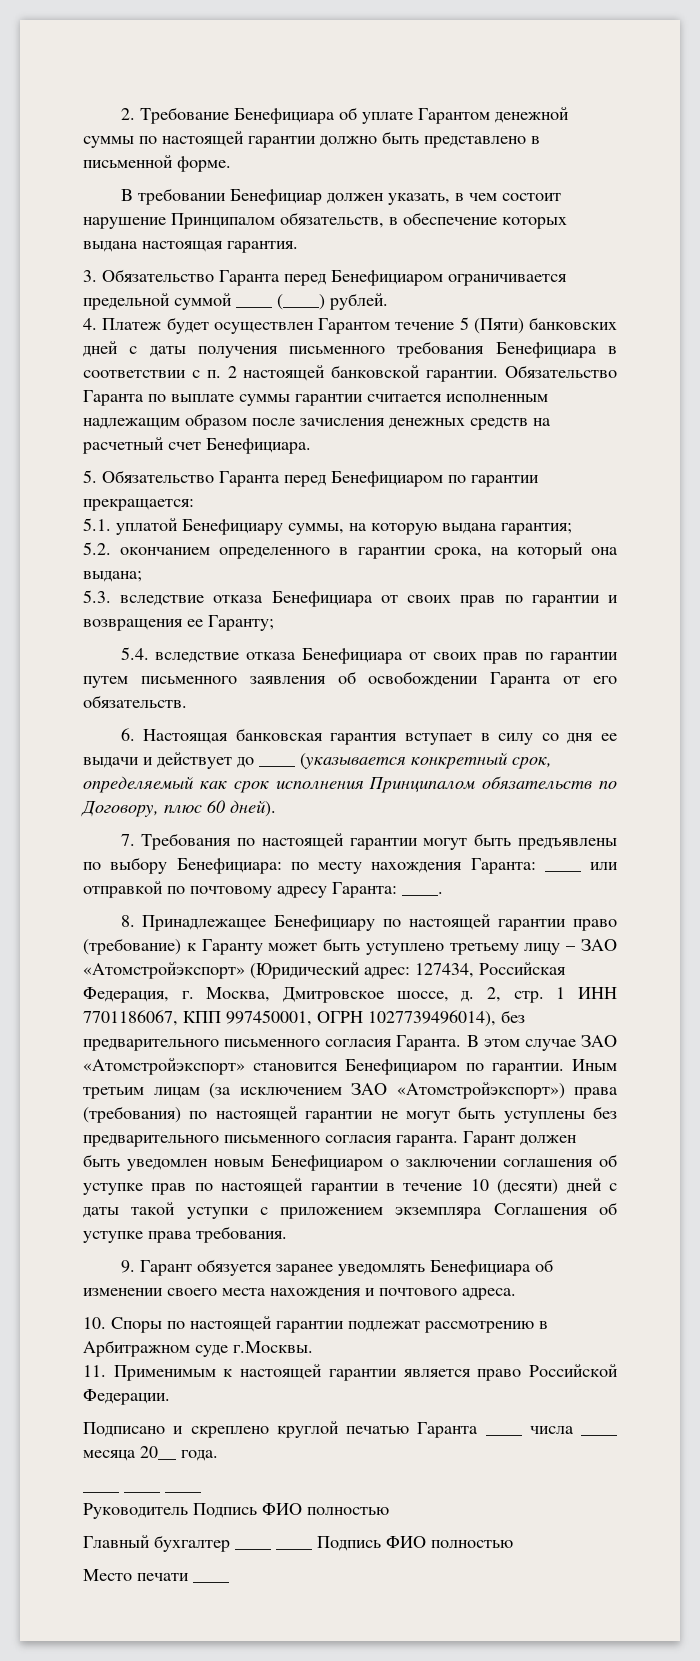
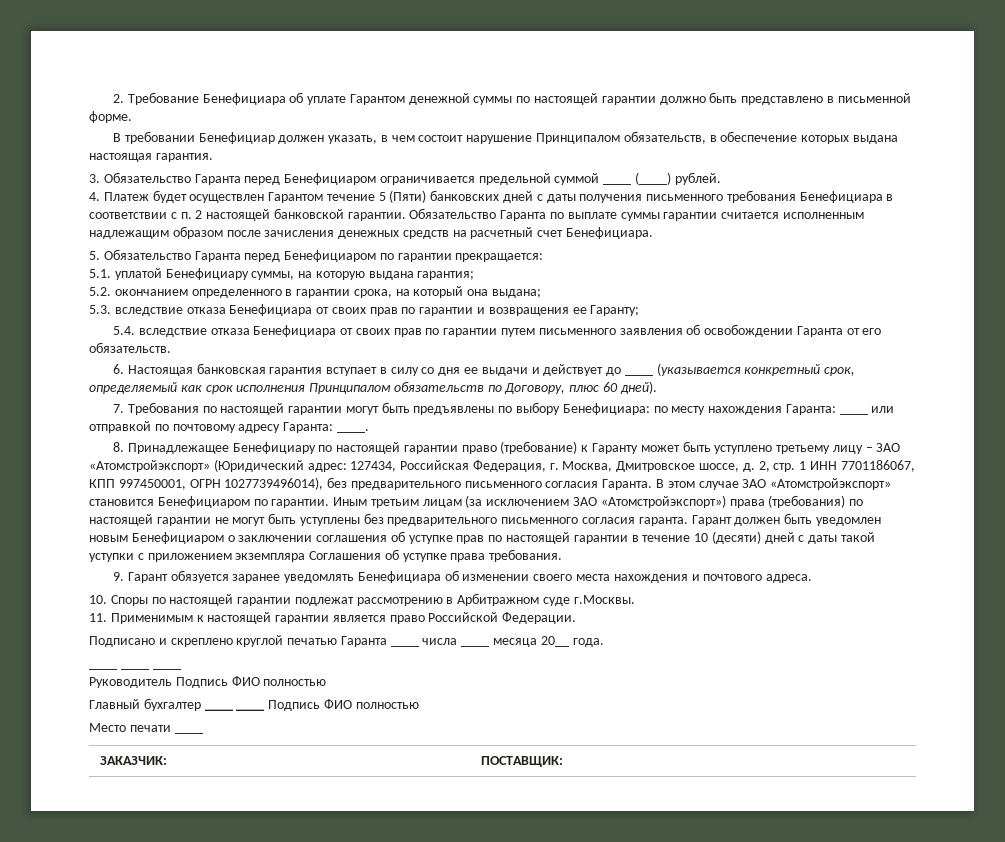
+ ЗАКАЗЧИК: | ПОСТАВЩИК:

